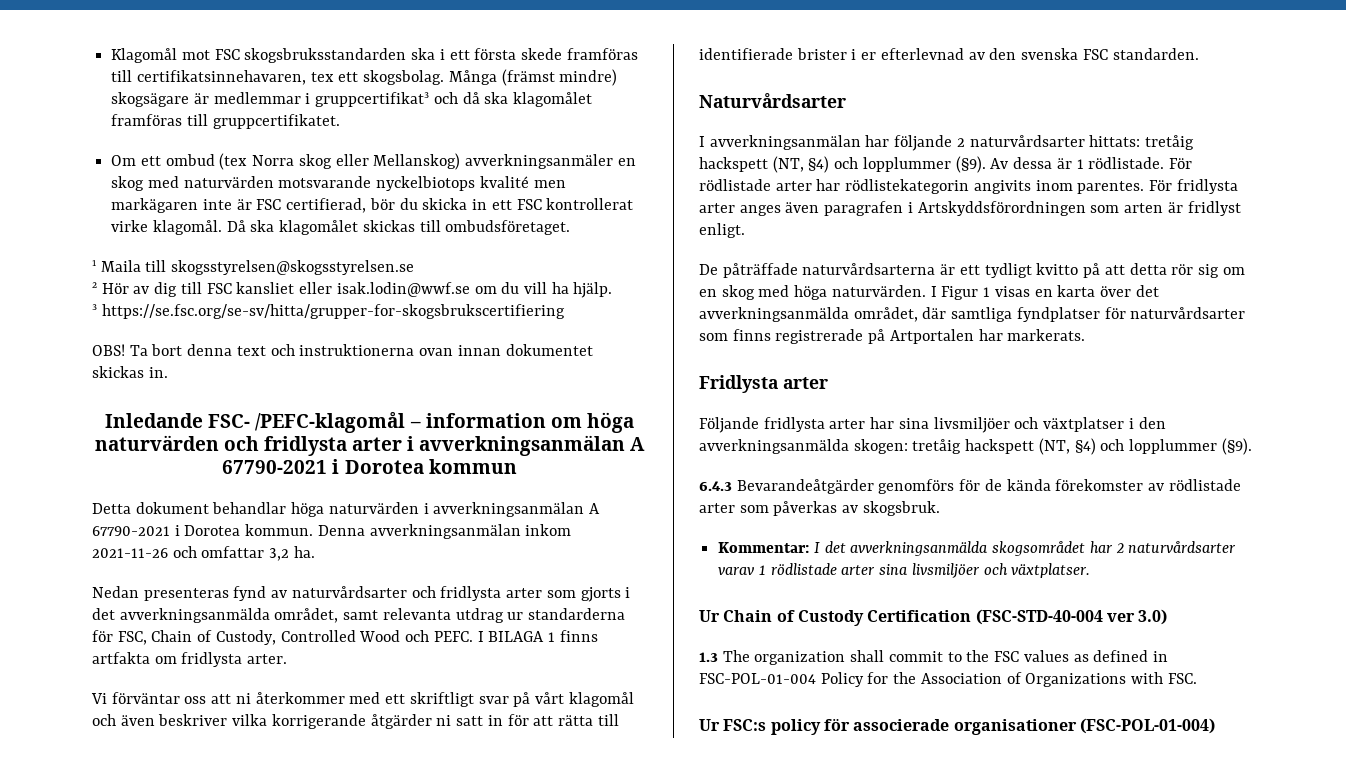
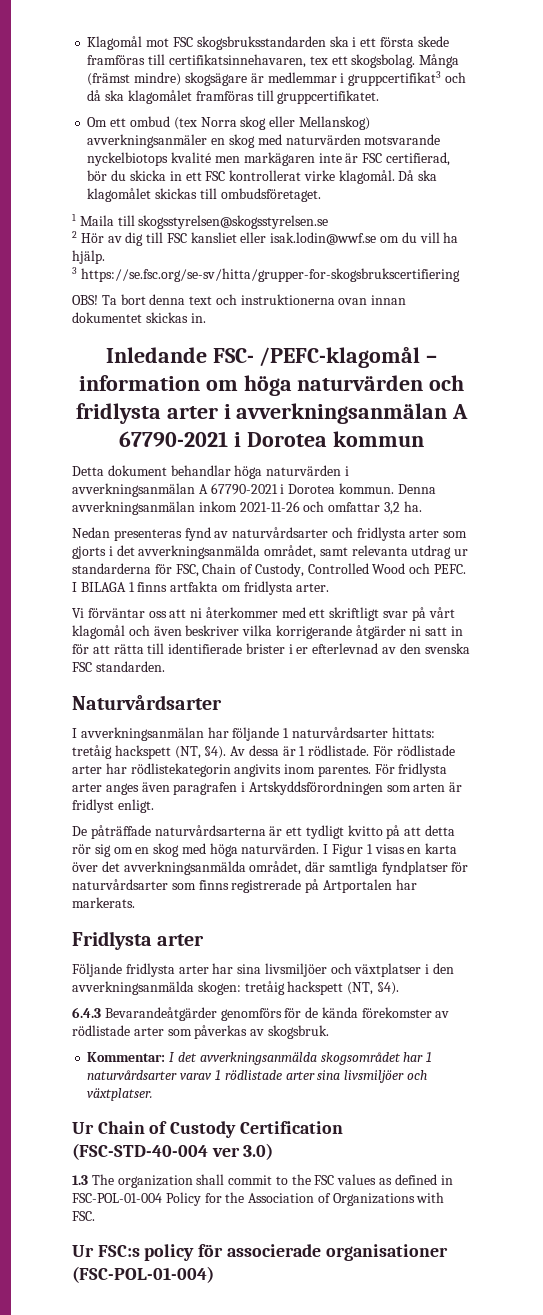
- I avverkningsanmälan har följande 2 naturvårdsarter hittats: tretåig hackspett (NT, §4) och lopplummer (§9).
+ I avverkningsanmälan har följande 1 naturvårdsarter hittats: tretåig hackspett (NT, §4).
- Följande fridlysta arter har sina livsmiljöer och växtplatser i den avverkningsanmälda skogen: tretåig hackspett (NT, §4) och lopplummer (§9).
+ Följande fridlysta arter har sina livsmiljöer och växtplatser i den avverkningsanmälda skogen: tretåig hackspett (NT, §4).
- Kommentar: I det avverkningsanmälda skogsområdet har 2 naturvårdsarter varav 1 rödlistade arter sina livsmiljöer och växtplatser.
+ Kommentar: I det avverkningsanmälda skogsområdet har 1 naturvårdsarter varav 1 rödlistade arter sina livsmiljöer och växtplatser.

